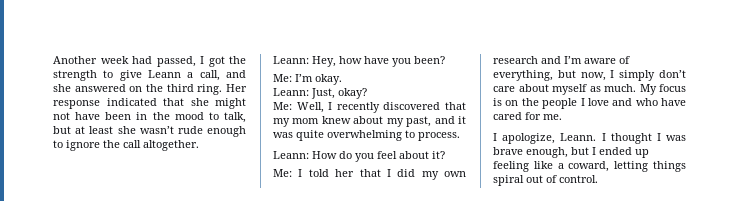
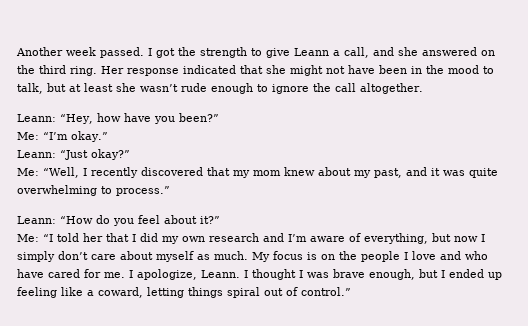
- Another week had passed, I got the strength to give Leann a call, and she answered on the third ring.
+ Another week passed. I got the strength to give Leann a call, and she answered on the third ring.
- Leann: Hey, how have you been?
- Me: I’m okay.
- Leann: Just, okay?
- Me: Well, I recently discovered that my mom knew about my past, and it was quite overwhelming to process.
- Leann: How do you feel about it?
- Me: I told her that I did my own research and I’m aware of everything, but now, I simply don’t care about myself as much.
+ Leann: “Hey, how have you been?”
+ Me: “I’m okay.”
+ Leann: “Just okay?”
+ Me: “Well, I recently discovered that my mom knew about my past, and it was quite overwhelming to process.”
+ Leann: “How do you feel about it?”
+ Me: “I told her that I did my own research and I’m aware of everything, but now I simply don’t care about myself as much.
- My focus is on the people I love and who have cared for me.
- I apologize, Leann.
+ My focus is on the people I love and who have cared for me. I apologize, Leann.
- I thought I was brave enough, but I ended up feeling like a coward, letting things spiral out of control.
+ I thought I was brave enough, but I ended up feeling like a coward, letting things spiral out of control.”

